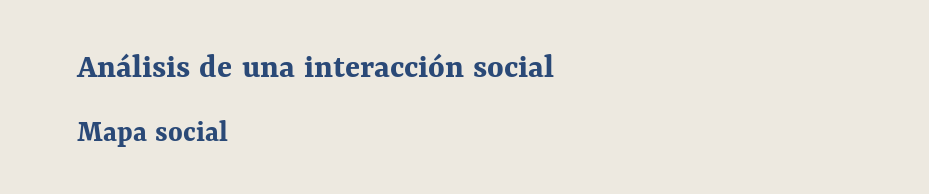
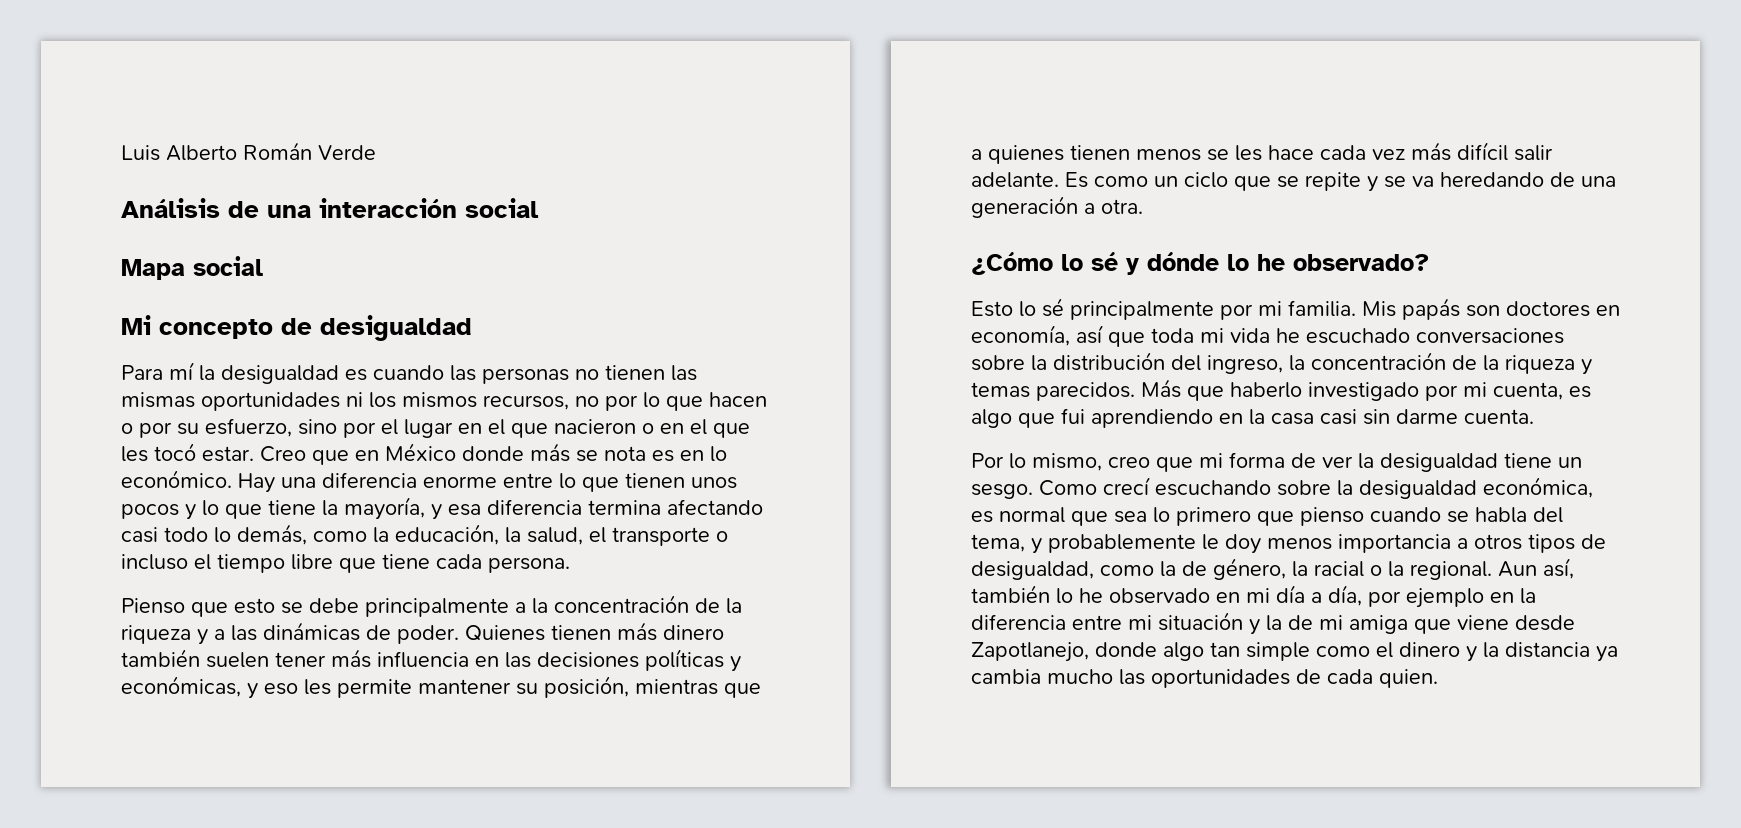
+ Luis Alberto Román Verde
+ Mi concepto de desigualdad
+ Para mí la desigualdad es cuando las personas no tienen las mismas oportunidades ni los mismos recursos, no por lo que hacen o por su esfuerzo, sino por el lugar en el que nacieron o en el que les tocó estar. Creo que en México donde más se nota es en lo económico. Hay una diferencia enorme entre lo que tienen unos pocos y lo que tiene la mayoría, y esa diferencia termina afectando casi todo lo demás, como la educación, la salud, el transporte o incluso el tiempo libre que tiene cada persona.
+ Pienso que esto se debe principalmente a la concentración de la riqueza y a las dinámicas de poder. Quienes tienen más dinero también suelen tener más influencia en las decisiones políticas y económicas, y eso les permite mantener su posición, mientras que a quienes tienen menos se les hace cada vez más difícil salir adelante. Es como un ciclo que se repite y se va heredando de una generación a otra.
+ ¿Cómo lo sé y dónde lo he observado?
+ Esto lo sé principalmente por mi familia. Mis papás son doctores en economía, así que toda mi vida he escuchado conversaciones sobre la distribución del ingreso, la concentración de la riqueza y temas parecidos. Más que haberlo investigado por mi cuenta, es algo que fui aprendiendo en la casa casi sin darme cuenta.
+ Por lo mismo, creo que mi forma de ver la desigualdad tiene un sesgo. Como crecí escuchando sobre la desigualdad económica, es normal que sea lo primero que pienso cuando se habla del tema, y probablemente le doy menos importancia a otros tipos de desigualdad, como la de género, la racial o la regional. Aun así, también lo he observado en mi día a día, por ejemplo en la diferencia entre mi situación y la de mi amiga que viene desde Zapotlanejo, donde algo tan simple como el dinero y la distancia ya cambia mucho las oportunidades de cada quien.

